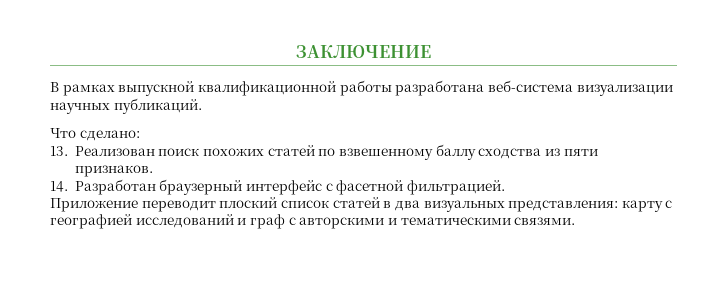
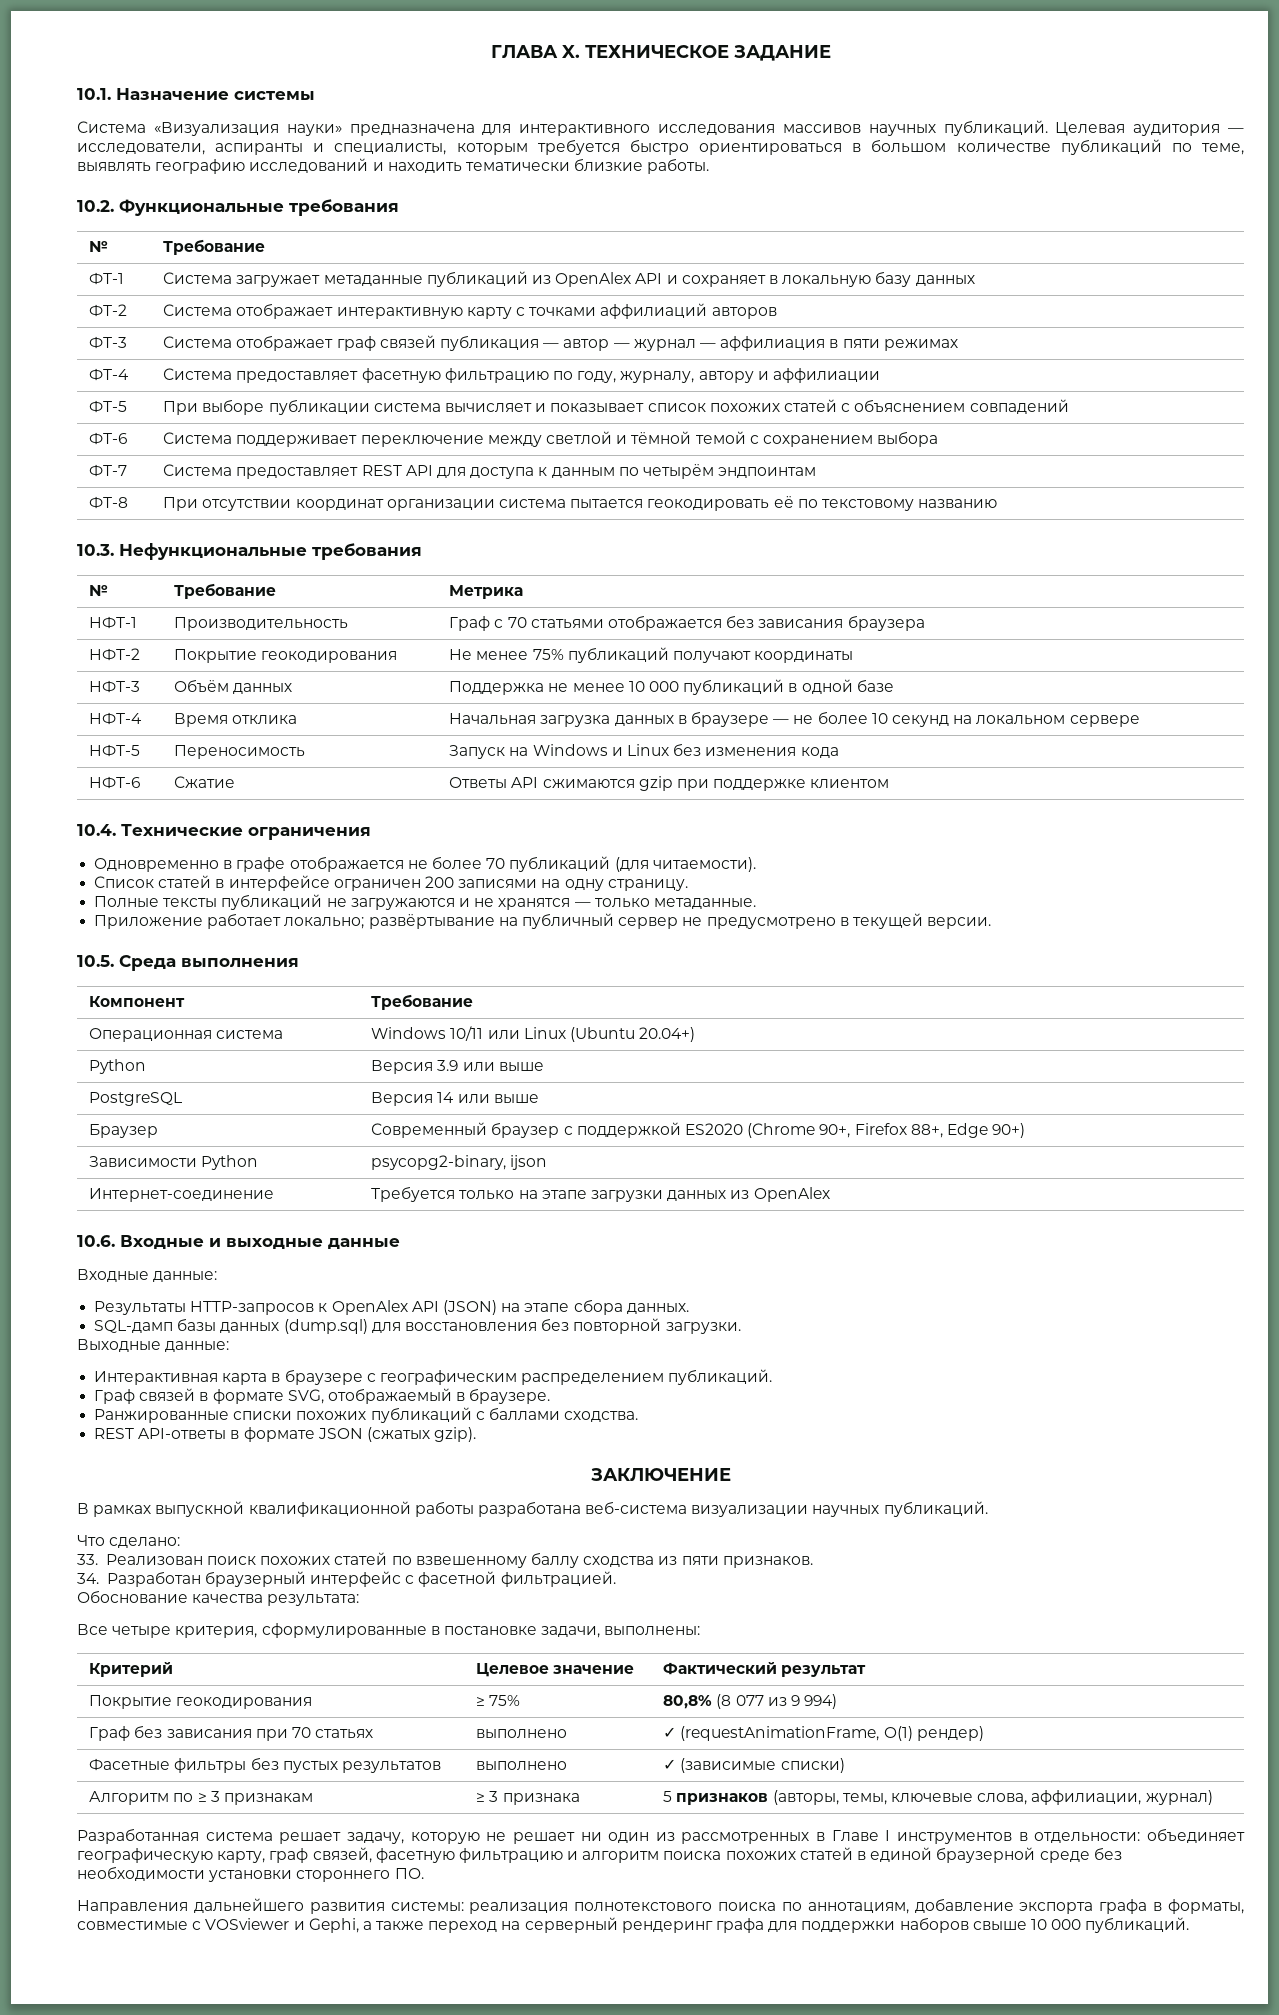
+ ГЛАВА X. ТЕХНИЧЕСКОЕ ЗАДАНИЕ
+ 10.1. Назначение системы
+ Система «Визуализация науки» предназначена для интерактивного исследования массивов научных публикаций. Целевая аудитория — исследователи, аспиранты и специалисты, которым требуется быстро ориентироваться в большом количестве публикаций по теме, выявлять географию исследований и находить тематически близкие работы.
+ 10.2. Функциональные требования
+ № | Требование
+ ФТ-1 | Система загружает метаданные публикаций из OpenAlex API и сохраняет в локальную базу данных
+ ФТ-2 | Система отображает интерактивную карту с точками аффилиаций авторов
+ ФТ-3 | Система отображает граф связей публикация — автор — журнал — аффилиация в пяти режимах
+ ФТ-4 | Система предоставляет фасетную фильтрацию по году, журналу, автору и аффилиации
+ ФТ-5 | При выборе публикации система вычисляет и показывает список похожих статей с объяснением совпадений
+ ФТ-6 | Система поддерживает переключение между светлой и тёмной темой с сохранением выбора
+ ФТ-7 | Система предоставляет REST API для доступа к данным по четырём эндпоинтам
+ ФТ-8 | При отсутствии координат организации система пытается геокодировать её по текстовому названию
+ 10.3. Нефункциональные требования
+ № | Требование | Метрика
+ НФТ-1 | Производительность | Граф с 70 статьями отображается без зависания браузера
+ НФТ-2 | Покрытие геокодирования | Не менее 75% публикаций получают координаты
+ НФТ-3 | Объём данных | Поддержка не менее 10 000 публикаций в одной базе
+ НФТ-4 | Время отклика | Начальная загрузка данных в браузере — не более 10 секунд на локальном сервере
+ НФТ-5 | Переносимость | Запуск на Windows и Linux без изменения кода
+ НФТ-6 | Сжатие | Ответы API сжимаются gzip при поддержке клиентом
+ 10.4. Технические ограничения
+ Одновременно в графе отображается не более 70 публикаций (для читаемости).
+ Список статей в интерфейсе ограничен 200 записями на одну страницу.
+ Полные тексты публикаций не загружаются и не хранятся — только метаданные.
+ Приложение работает локально; развёртывание на публичный сервер не предусмотрено в текущей версии.
+ 10.5. Среда выполнения
+ Компонент | Требование
+ Операционная система | Windows 10/11 или Linux (Ubuntu 20.04+)
+ Python | Версия 3.9 или выше
+ PostgreSQL | Версия 14 или выше
+ Браузер | Современный браузер с поддержкой ES2020 (Chrome 90+, Firefox 88+, Edge 90+)
+ Зависимости Python | psycopg2-binary, ijson
+ Интернет-соединение | Требуется только на этапе загрузки данных из OpenAlex
+ 10.6. Входные и выходные данные
+ Входные данные:
+ Результаты HTTP-запросов к OpenAlex API (JSON) на этапе сбора данных.
+ SQL-дамп базы данных (dump.sql) для восстановления без повторной загрузки.
+ Выходные данные:
+ Интерактивная карта в браузере с географическим распределением публикаций.
+ Граф связей в формате SVG, отображаемый в браузере.
+ Ранжированные списки похожих публикаций с баллами сходства.
+ REST API-ответы в формате JSON (сжатых gzip).
- 13. Реализован поиск похожих статей по взвешенному баллу сходства из пяти признаков.
+ 33. Реализован поиск похожих статей по взвешенному баллу сходства из пяти признаков.
- 14. Разработан браузерный интерфейс с фасетной фильтрацией.
+ 34. Разработан браузерный интерфейс с фасетной фильтрацией.
- Приложение переводит плоский список статей в два визуальных представления: карту с географией исследований и граф с авторскими и тематическими связями.
+ Обоснование качества результата:
+ Все четыре критерия, сформулированные в постановке задачи, выполнены:
+ Критерий | Целевое значение | Фактический результат
+ Покрытие геокодирования | ≥ 75% | 80,8% (8 077 из 9 994)
+ Граф без зависания при 70 статьях | выполнено | ✓ (requestAnimationFrame, O(1) рендер)
+ Фасетные фильтры без пустых результатов | выполнено | ✓ (зависимые списки)
+ Алгоритм по ≥ 3 признакам | ≥ 3 признака | 5 признаков (авторы, темы, ключевые слова, аффилиации, журнал)
+ Разработанная система решает задачу, которую не решает ни один из рассмотренных в Главе I инструментов в отдельности: объединяет географическую карту, граф связей, фасетную фильтрацию и алгоритм поиска похожих статей в единой браузерной среде без необходимости установки стороннего ПО.
+ Направления дальнейшего развития системы: реализация полнотекстового поиска по аннотациям, добавление экспорта графа в форматы, совместимые с VOSviewer и Gephi, а также переход на серверный рендеринг графа для поддержки наборов свыше 10 000 публикаций.

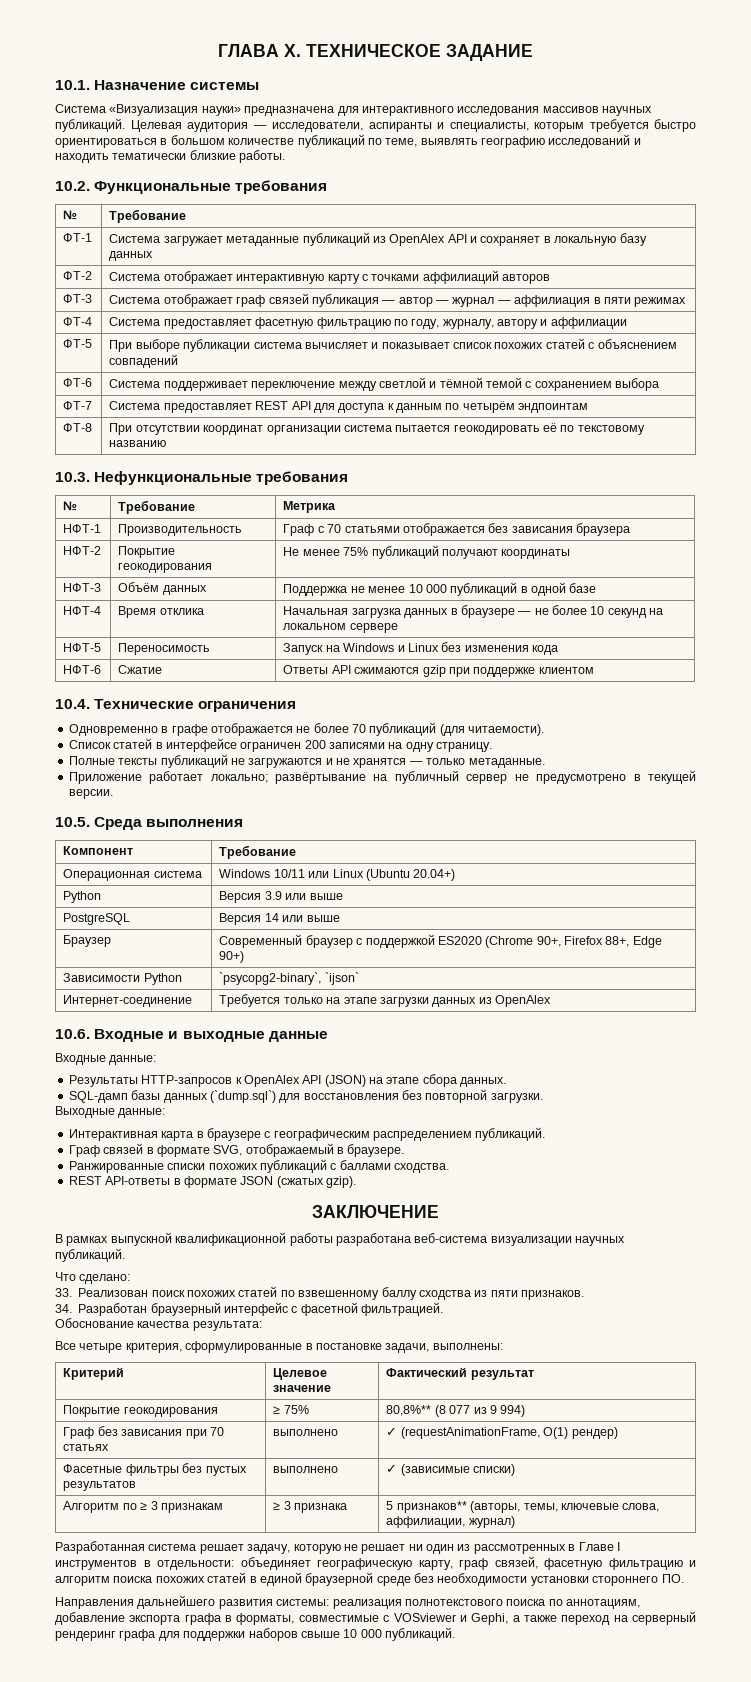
- Зависимости Python | psycopg2-binary, ijson
+ Зависимости Python | `psycopg2-binary`, `ijson`
- SQL-дамп базы данных (dump.sql) для восстановления без повторной загрузки.
+ SQL-дамп базы данных (`dump.sql`) для восстановления без повторной загрузки.
- Покрытие геокодирования | ≥ 75% | 80,8% (8 077 из 9 994)
+ Покрытие геокодирования | ≥ 75% | 80,8%** (8 077 из 9 994)
- Алгоритм по ≥ 3 признакам | ≥ 3 признака | 5 признаков (авторы, темы, ключевые слова, аффилиации, журнал)
+ Алгоритм по ≥ 3 признакам | ≥ 3 признака | 5 признаков** (авторы, темы, ключевые слова, аффилиации, журнал)

